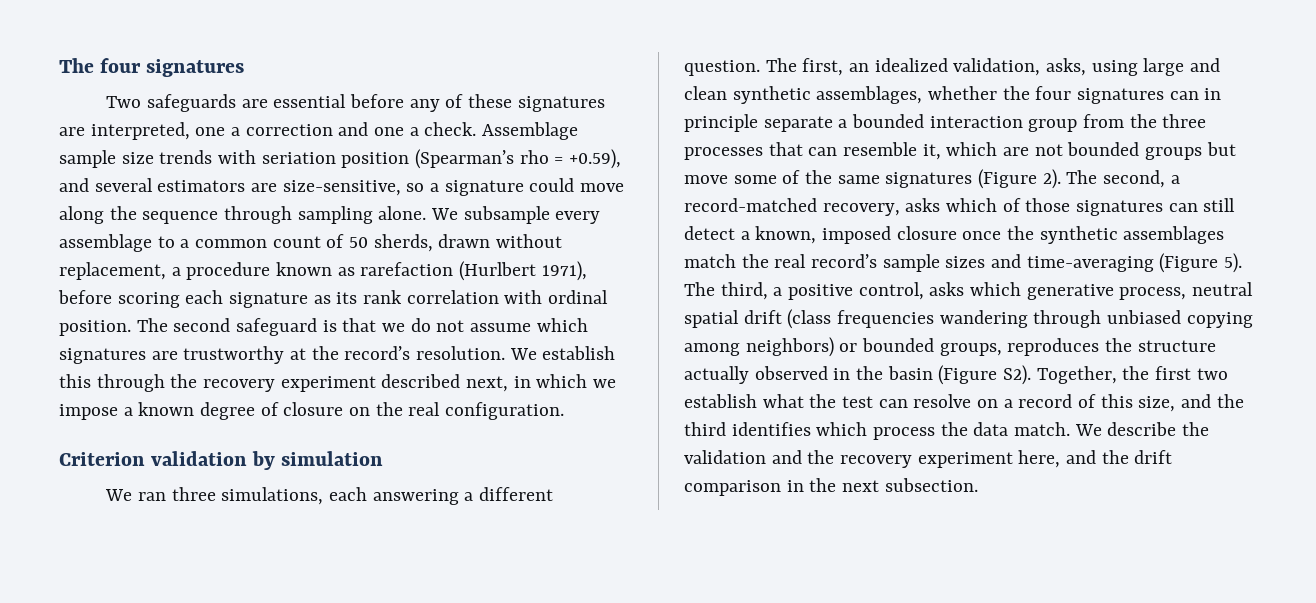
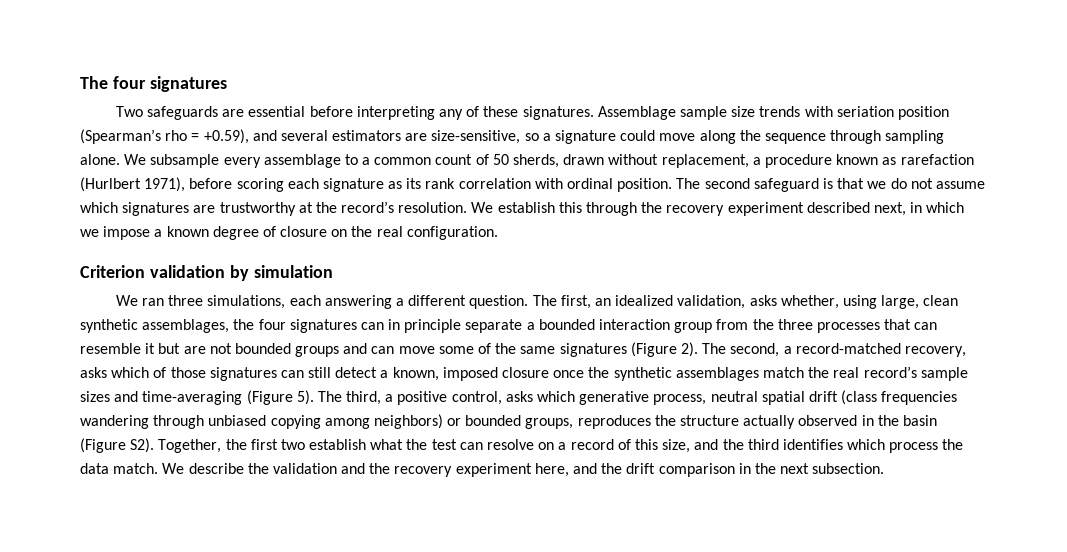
- Two safeguards are essential before any of these signatures are interpreted, one a correction and one a check.
+ Two safeguards are essential before interpreting any of these signatures.
- The first, an idealized validation, asks, using large and clean synthetic assemblages, whether the four signatures can in principle separate a bounded interaction group from the three processes that can resemble it, which are not bounded groups but move some of the same signatures (Figure 2).
+ The first, an idealized validation, asks whether, using large, clean synthetic assemblages, the four signatures can in principle separate a bounded interaction group from the three processes that can resemble it but are not bounded groups and can move some of the same signatures (Figure 2).

